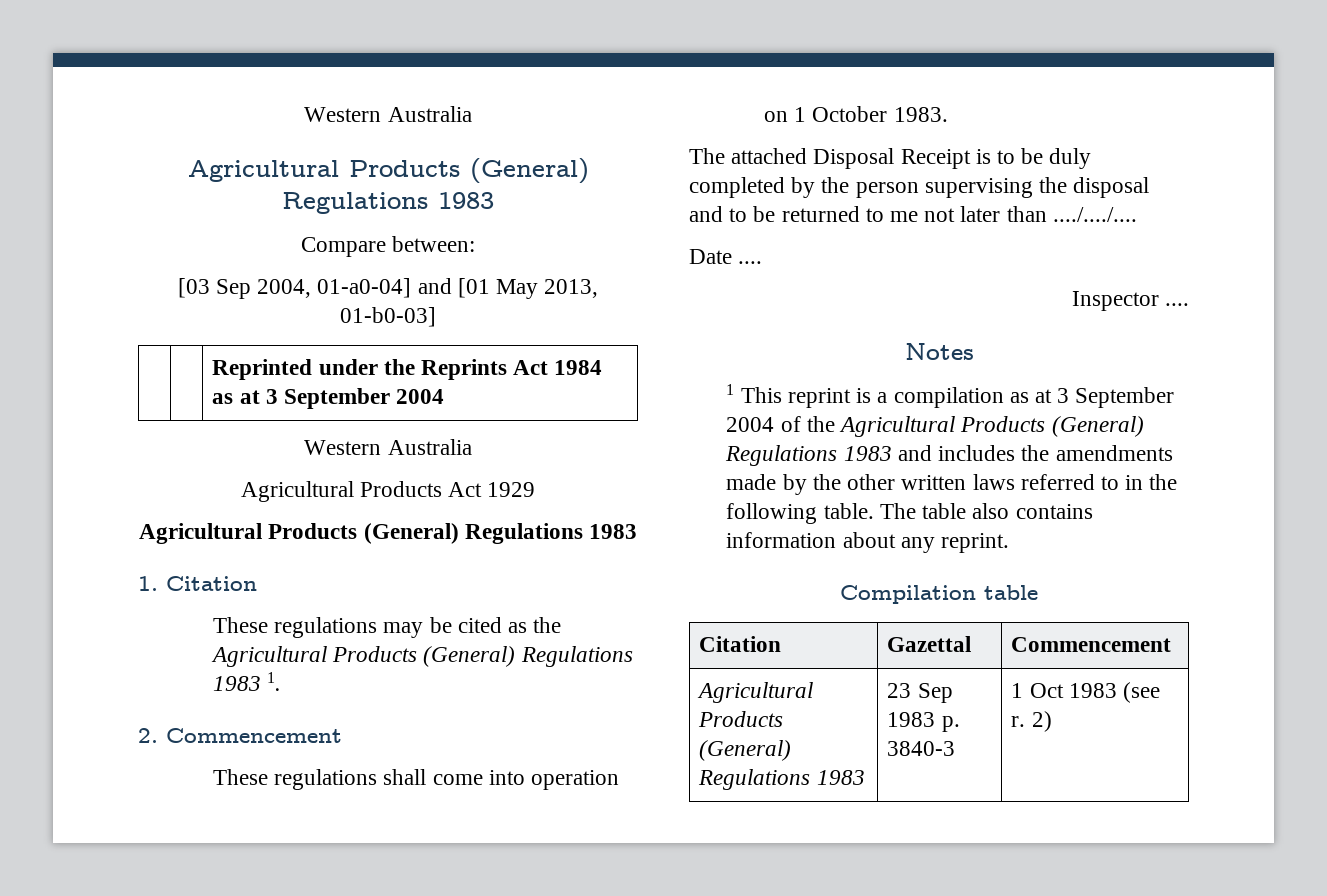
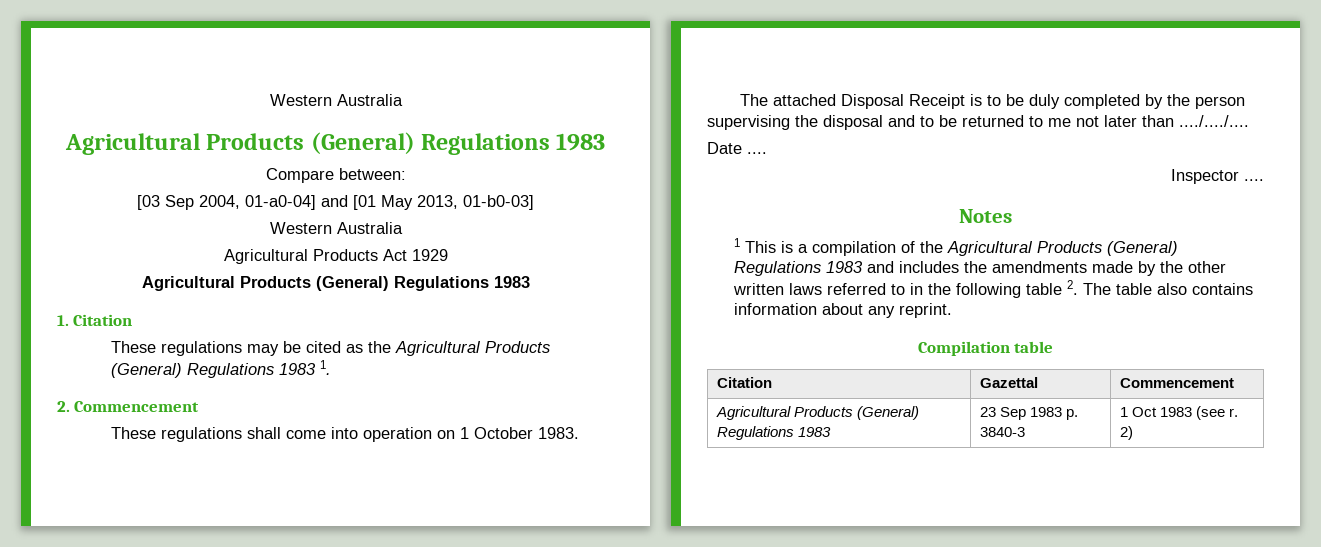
- | | Reprinted under the Reprints Act 1984 as at 3 September 2004
- 1 This reprint is a compilation as at 3 September 2004 of the Agricultural Products (General) Regulations 1983 and includes the amendments made by the other written laws referred to in the following table. The table also contains information about any reprint.
+ 1 This is a compilation of the Agricultural Products (General) Regulations 1983 and includes the amendments made by the other written laws referred to in the following table 2. The table also contains information about any reprint.

